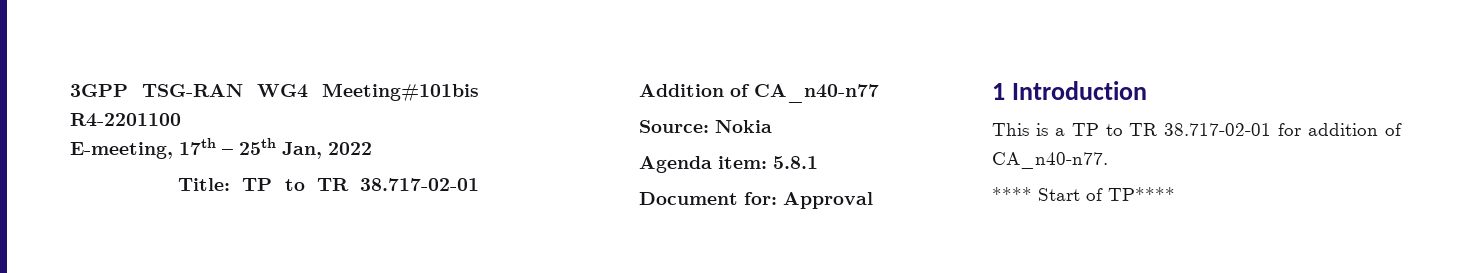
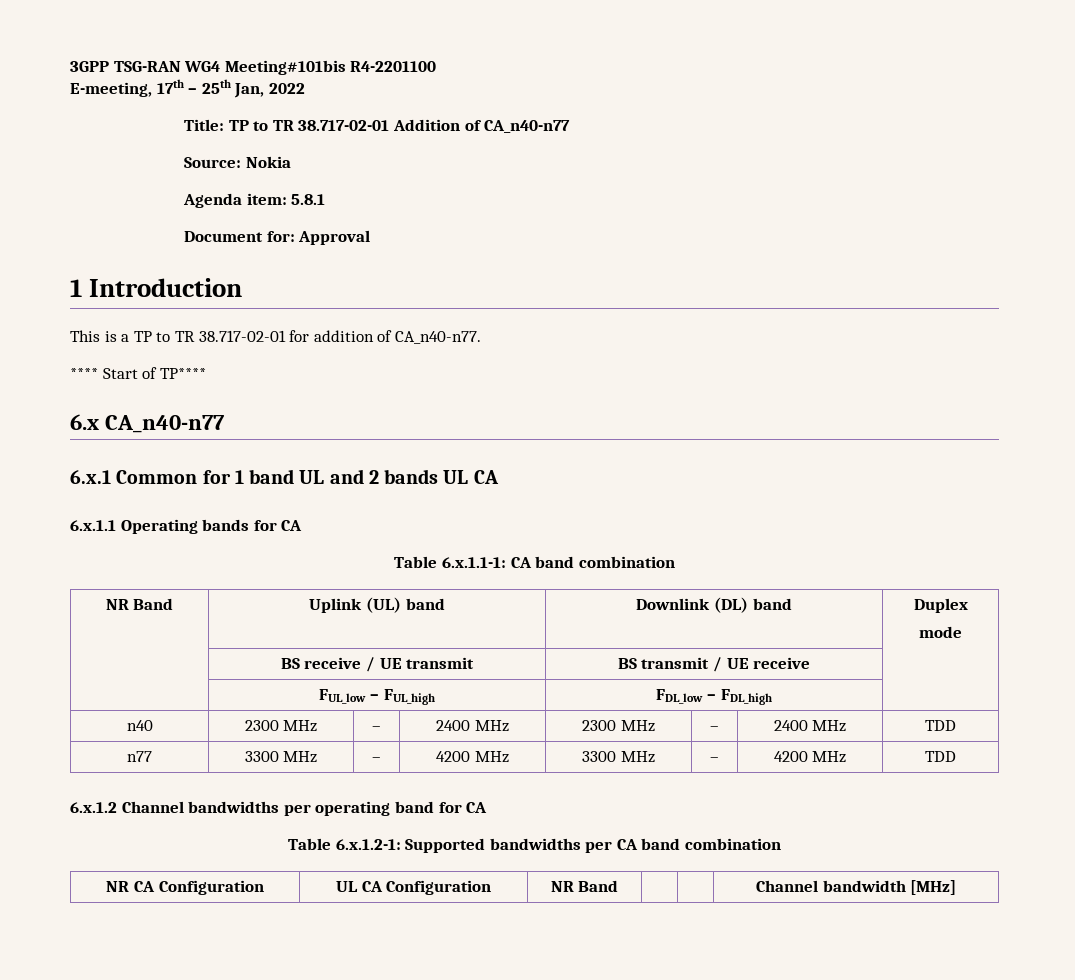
+ 6.x CA_n40-n77
+ 6.x.1 Common for 1 band UL and 2 bands UL CA
+ 6.x.1.1 Operating bands for CA
+ Table 6.x.1.1-1: CA band combination
+ NR Band | Uplink (UL) band | Downlink (DL) band | Duplex
+ mode
+ | BS receive / UE transmit | BS transmit / UE receive |
+ | FUL_low – FUL_high | FDL_low – FDL_high |
+ n40 | 2300 MHz | – | 2400 MHz | 2300 MHz | – | 2400 MHz | TDD
+ n77 | 3300 MHz | – | 4200 MHz | 3300 MHz | – | 4200 MHz | TDD
+ 6.x.1.2 Channel bandwidths per operating band for CA
+ Table 6.x.1.2-1: Supported bandwidths per CA band combination
+ NR CA Configuration | UL CA Configuration | NR Band | | | Channel bandwidth [MHz]

